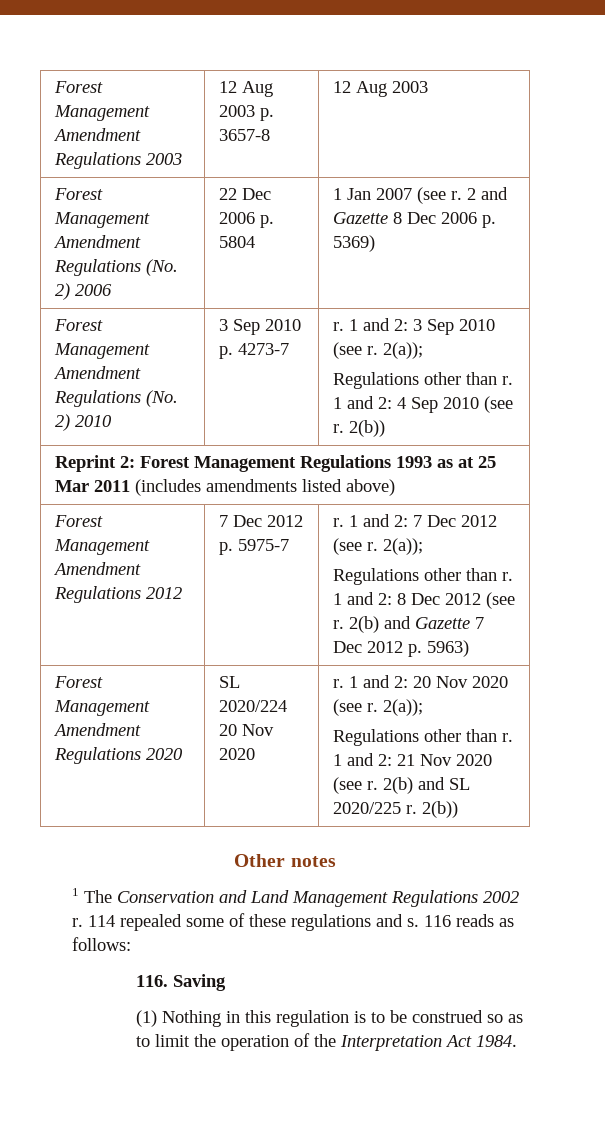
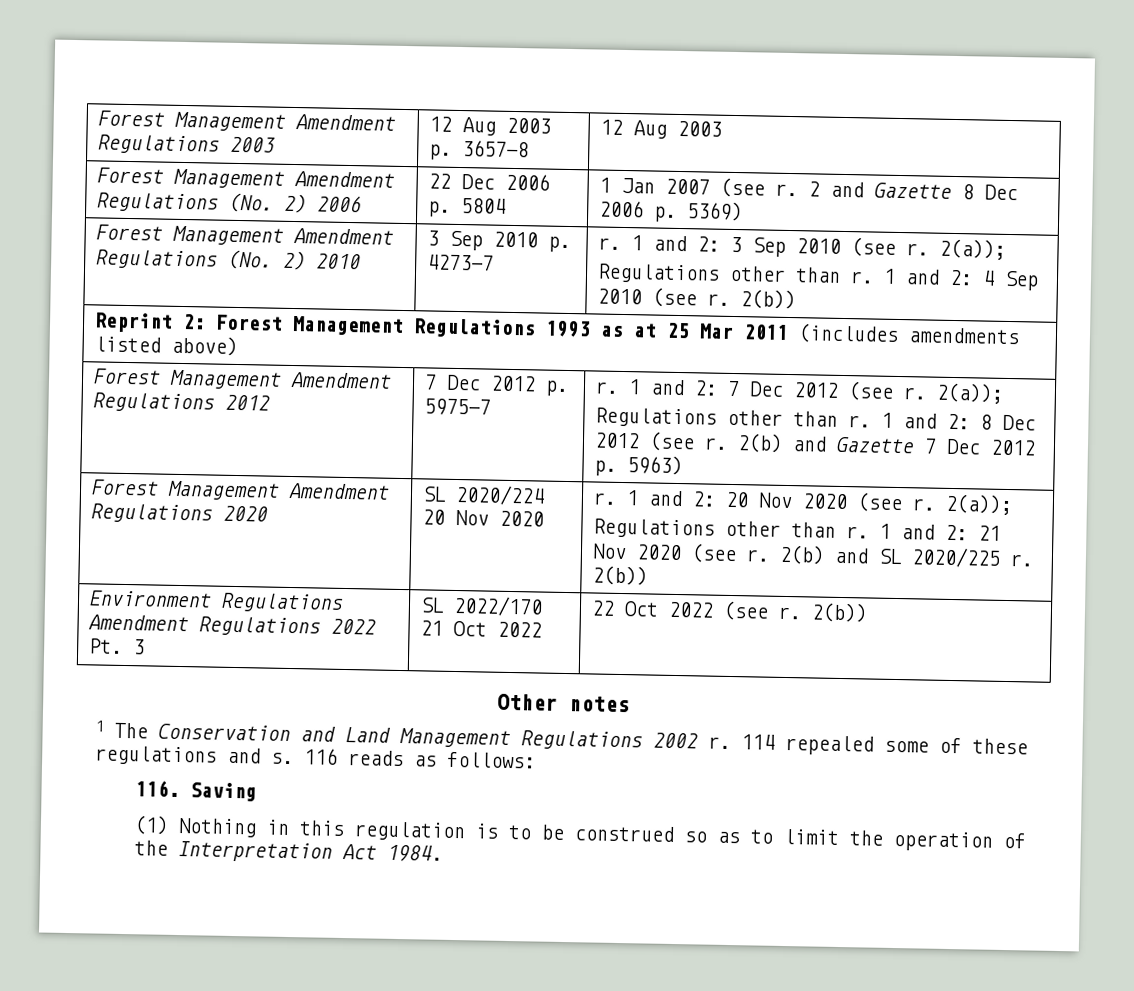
+ Environment Regulations Amendment Regulations 2022 Pt. 3 | SL 2022/170 21 Oct 2022 | 22 Oct 2022 (see r. 2(b))

